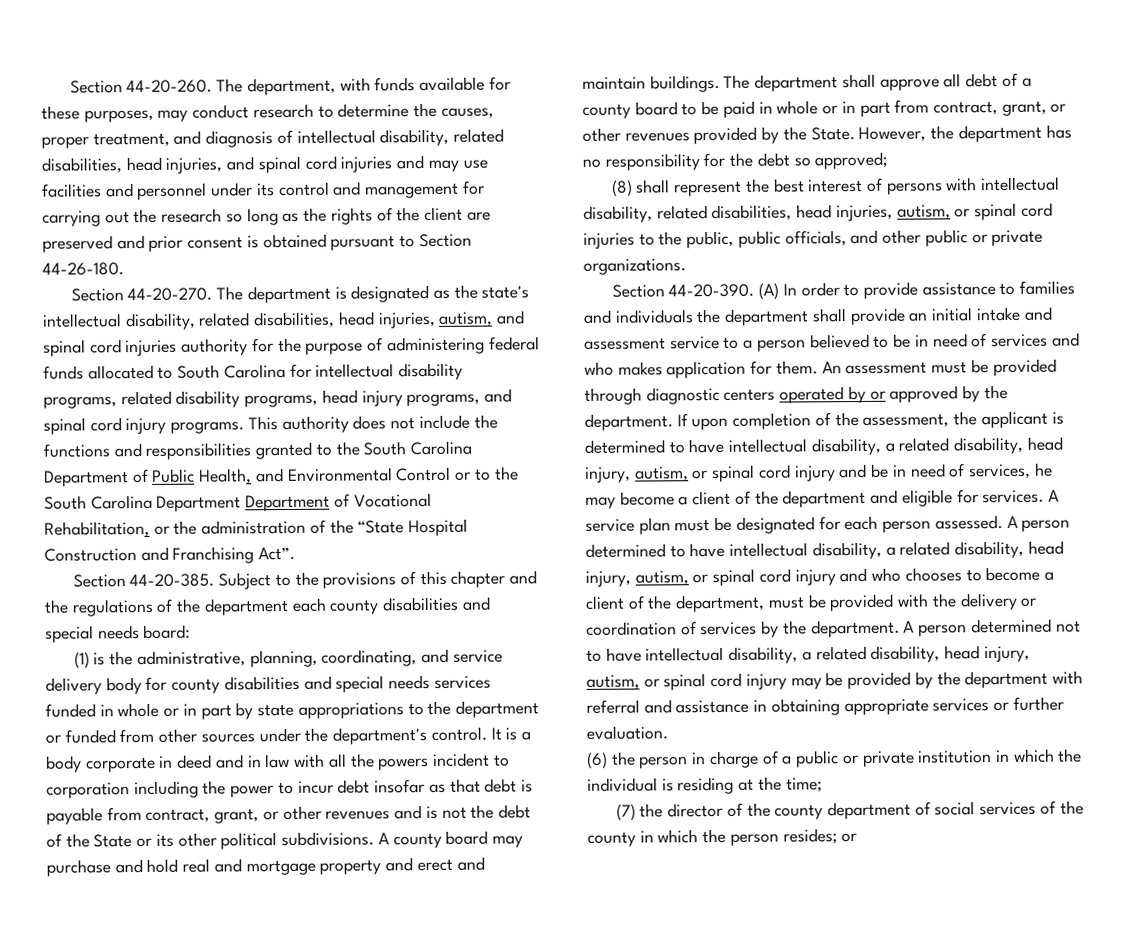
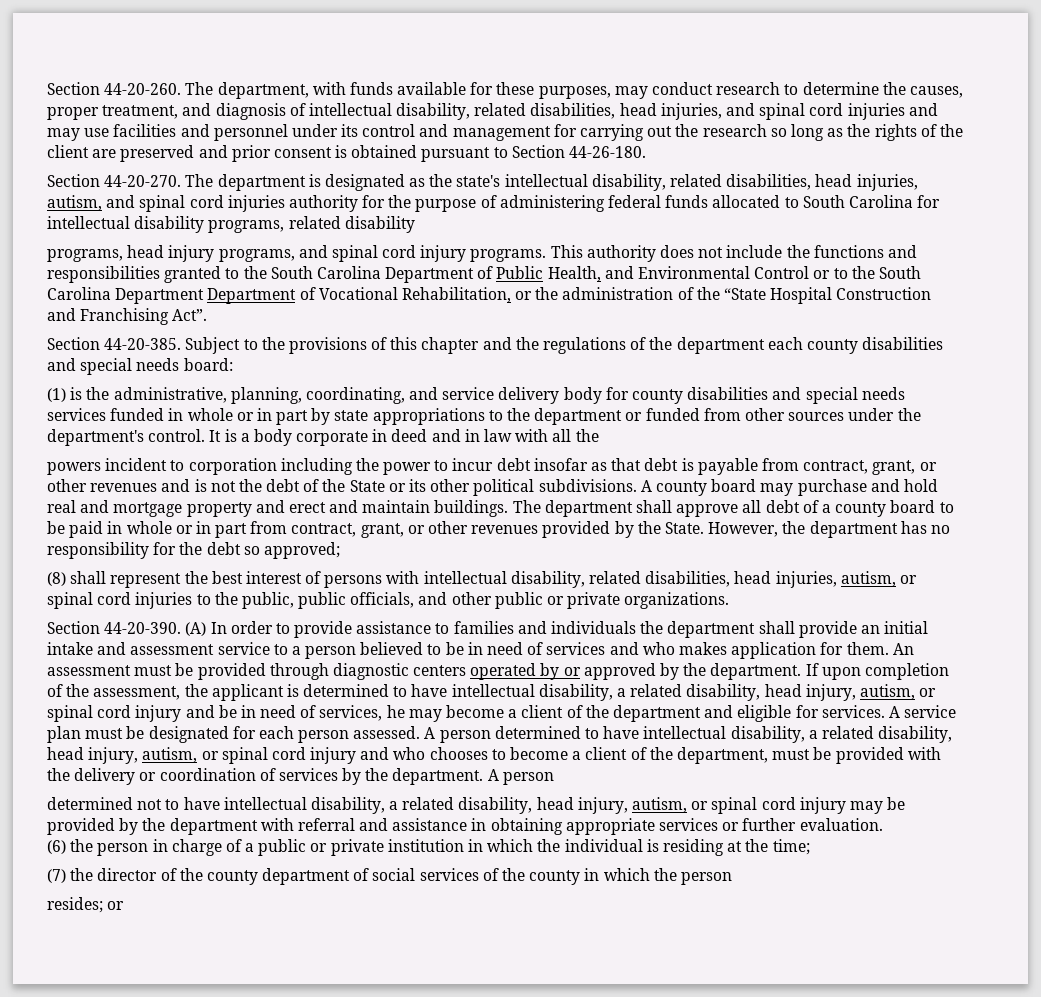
- The department is designated as the state's intellectual disability, related disabilities, head injuries, autism, and spinal cord injuries authority for the purpose of administering federal funds allocated to South Carolina for intellectual disability programs, related disability programs, head injury programs, and spinal cord injury programs.
+ The department is designated as the state's intellectual disability, related disabilities, head injuries, autism, and spinal cord injuries authority for the purpose of administering federal funds allocated to South Carolina for intellectual disability programs, related disability
+ programs, head injury programs, and spinal cord injury programs.
- It is a body corporate in deed and in law with all the powers incident to corporation including the power to incur debt insofar as that debt is payable from contract, grant, or other revenues and is not the debt of the State or its other political subdivisions.
+ It is a body corporate in deed and in law with all the
+ powers incident to corporation including the power to incur debt insofar as that debt is payable from contract, grant, or other revenues and is not the debt of the State or its other political subdivisions.
- A person determined to have intellectual disability, a related disability, head injury, autism, or spinal cord injury and who chooses to become a client of the department, must be provided with the delivery or coordination of services by the department. A person determined not to have intellectual disability, a related disability, head injury, autism, or spinal cord injury may be provided by the department with referral and assistance in obtaining appropriate services or further evaluation.
+ A person determined to have intellectual disability, a related disability, head injury, autism, or spinal cord injury and who chooses to become a client of the department, must be provided with the delivery or coordination of services by the department. A person
+ determined not to have intellectual disability, a related disability, head injury, autism, or spinal cord injury may be provided by the department with referral and assistance in obtaining appropriate services or further evaluation.
- (7) the director of the county department of social services of the county in which the person resides; or
+ (7) the director of the county department of social services of the county in which the person
+ resides; or

